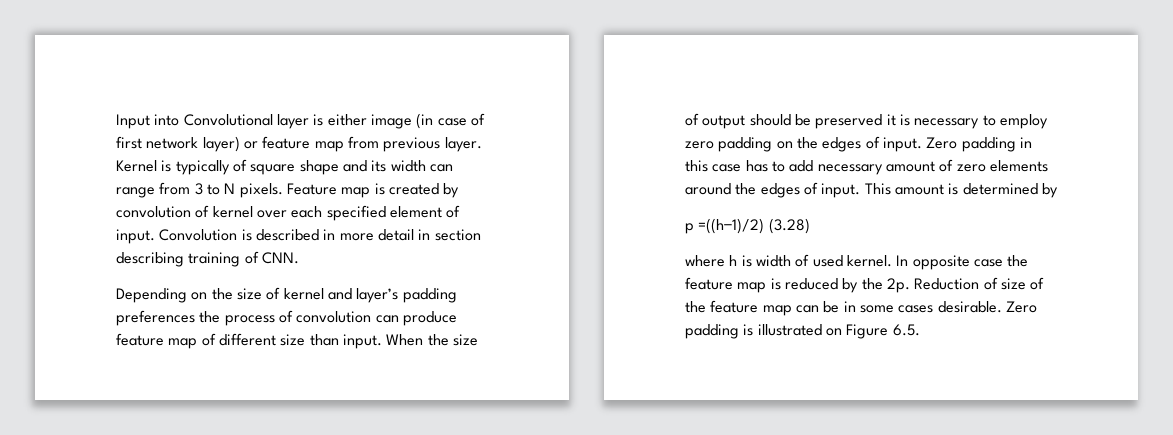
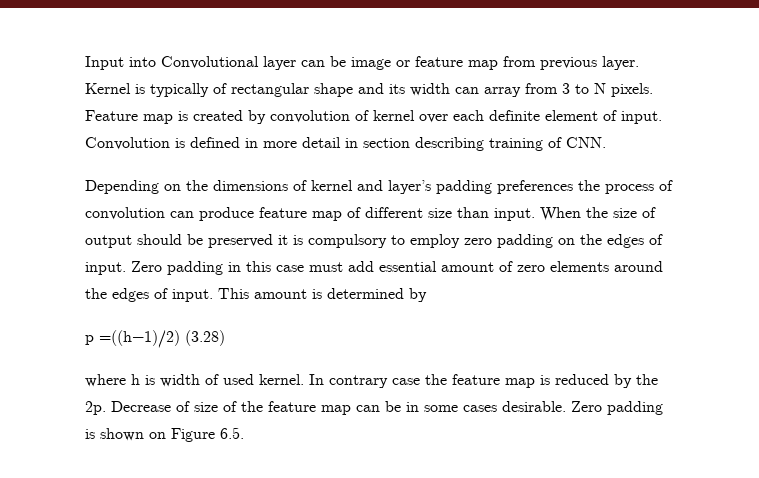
- Input into Convolutional layer is either image (in case of first network layer) or feature map from previous layer.
+ Input into Convolutional layer can be image or feature map from previous layer.
- Kernel is typically of square shape and its width can range from 3 to N pixels.
+ Kernel is typically of rectangular shape and its width can array from 3 to N pixels.
- Feature map is created by convolution of kernel over each specified element of input.
+ Feature map is created by convolution of kernel over each definite element of input.
- Convolution is described in more detail in section describing training of CNN.
+ Convolution is defined in more detail in section describing training of CNN.
- Depending on the size of kernel and layer’s padding preferences the process of convolution can produce feature map of different size than input.
+ Depending on the dimensions of kernel and layer’s padding preferences the process of convolution can produce feature map of different size than input.
- When the size of output should be preserved it is necessary to employ zero padding on the edges of input.
+ When the size of output should be preserved it is compulsory to employ zero padding on the edges of input.
- Zero padding in this case has to add necessary amount of zero elements around the edges of input.
+ Zero padding in this case must add essential amount of zero elements around the edges of input.
- In opposite case the feature map is reduced by the 2p.
+ In contrary case the feature map is reduced by the 2p.
- Reduction of size of the feature map can be in some cases desirable.
+ Decrease of size of the feature map can be in some cases desirable.
- Zero padding is illustrated on Figure 6.5.
+ Zero padding is shown on Figure 6.5.

